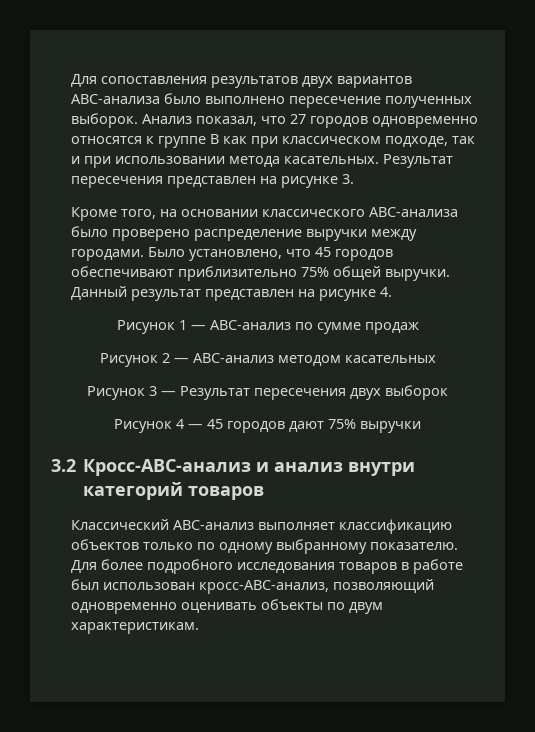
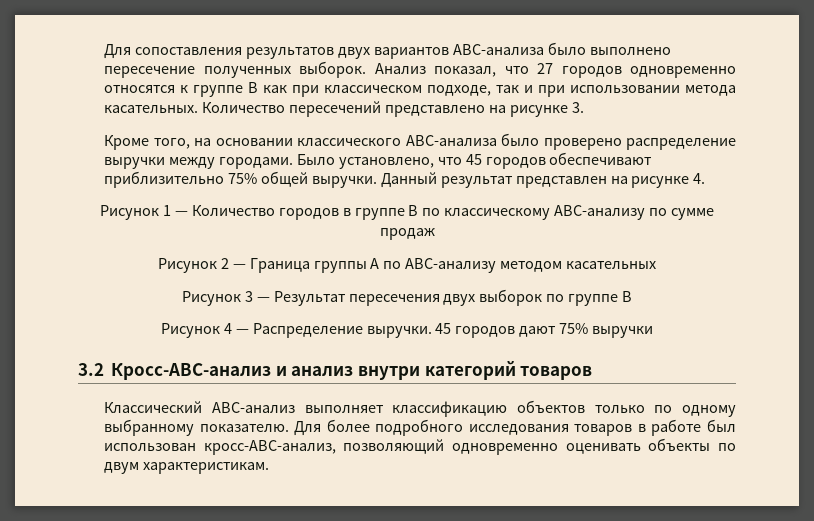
- Результат пересечения представлен на рисунке 3.
+ Количество пересечений представлено на рисунке 3.
- Рисунок 1 — ABC-анализ по сумме продаж
+ Рисунок 1 — Количество городов в группе B по классическому ABC-анализу по сумме продаж
- Рисунок 2 — ABC-анализ методом касательных
+ Рисунок 2 — Граница группы А по ABC-анализу методом касательных
- Рисунок 3 — Результат пересечения двух выборок
+ Рисунок 3 — Результат пересечения двух выборок по группе B
- Рисунок 4 — 45 городов дают 75% выручки
+ Рисунок 4 — Распределение выручки. 45 городов дают 75% выручки

